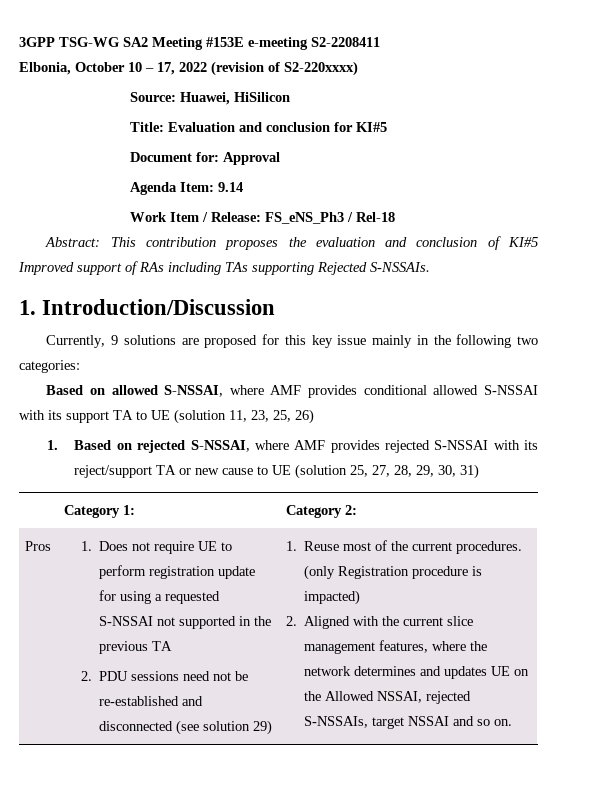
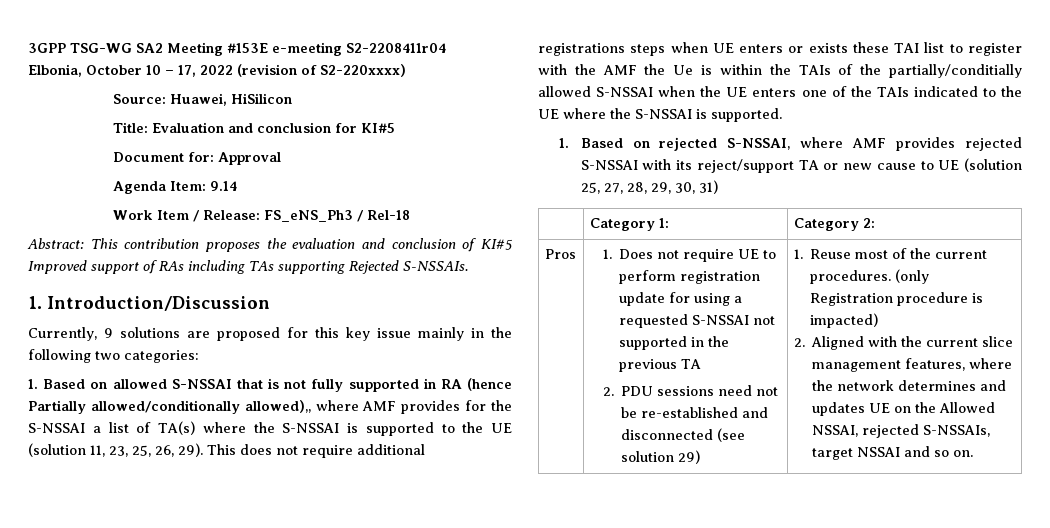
- 3GPP TSG-WG SA2 Meeting #153E e-meeting S2-2208411
+ 3GPP TSG-WG SA2 Meeting #153E e-meeting S2-2208411r04
- Based on allowed S-NSSAI, where AMF provides conditional allowed S-NSSAI with its support TA to UE (solution 11, 23, 25, 26)
+ 1. Based on allowed S-NSSAI that is not fully supported in RA (hence Partially allowed/conditionally allowed),, where AMF provides for the S-NSSAI a list of TA(s) where the S-NSSAI is supported to the UE (solution 11, 23, 25, 26, 29). This does not require additional registrations steps when UE enters or exists these TAI list to register with the AMF the Ue is within the TAIs of the partially/conditially allowed S-NSSAI when the UE enters one of the TAIs indicated to the UE where the S-NSSAI is supported.

